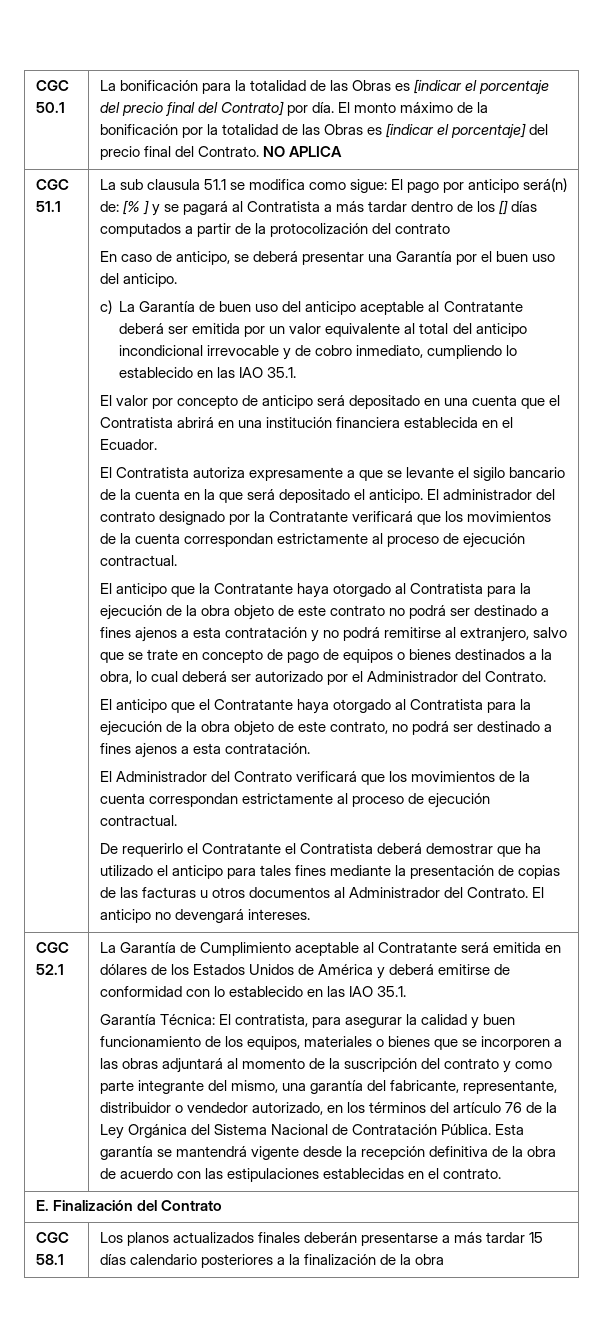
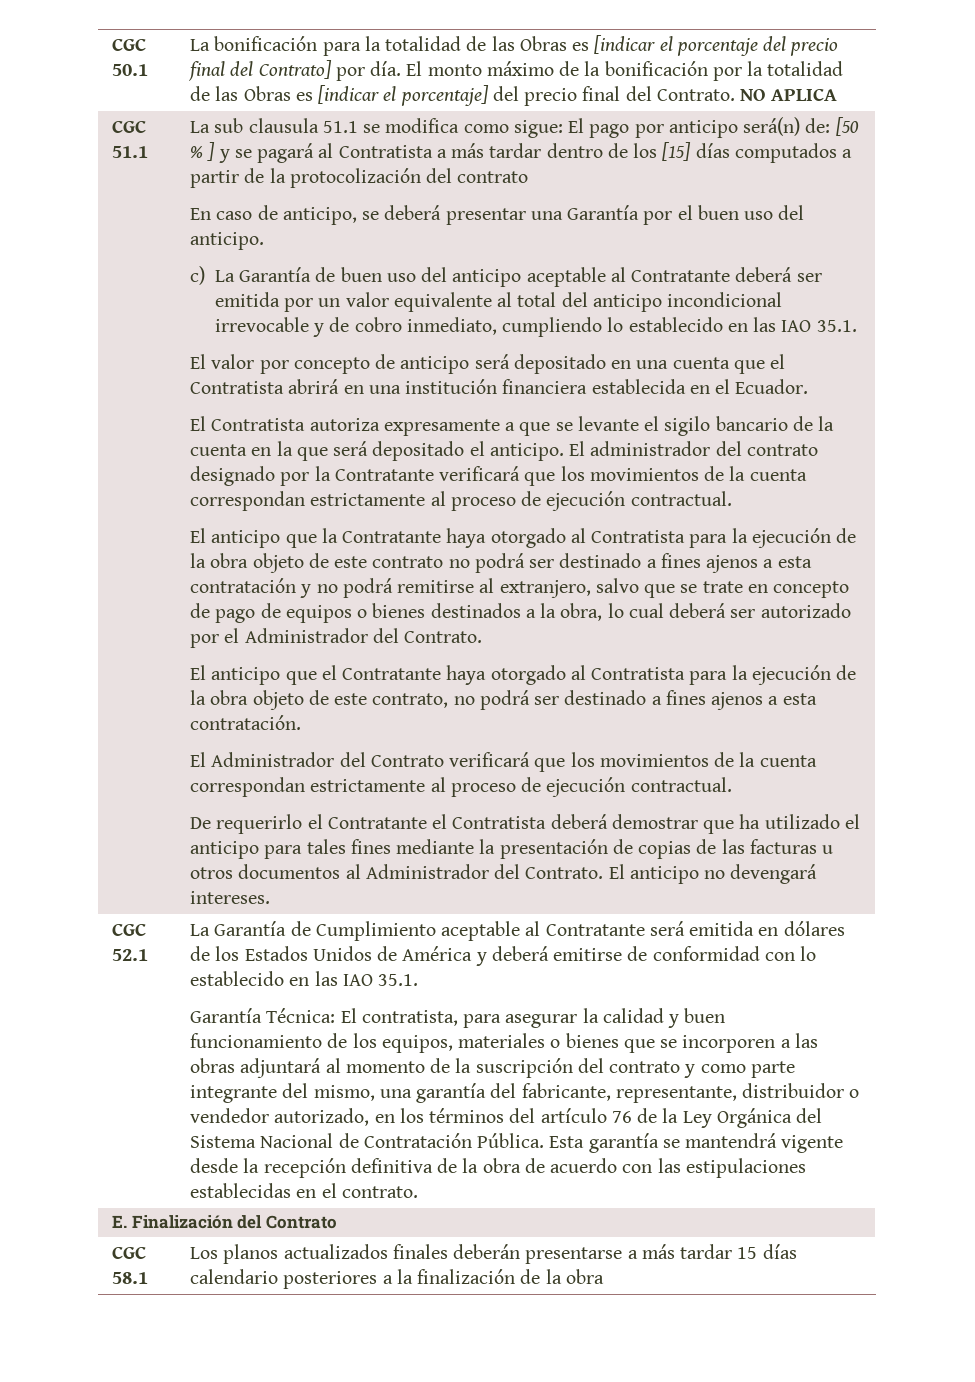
- La sub clausula 51.1 se modifica como sigue: El pago por anticipo será(n) de: [% ] y se pagará al Contratista a más tardar dentro de los [] días computados a partir de la protocolización del contrato
+ La sub clausula 51.1 se modifica como sigue: El pago por anticipo será(n) de: [50 % ] y se pagará al Contratista a más tardar dentro de los [15] días computados a partir de la protocolización del contrato

